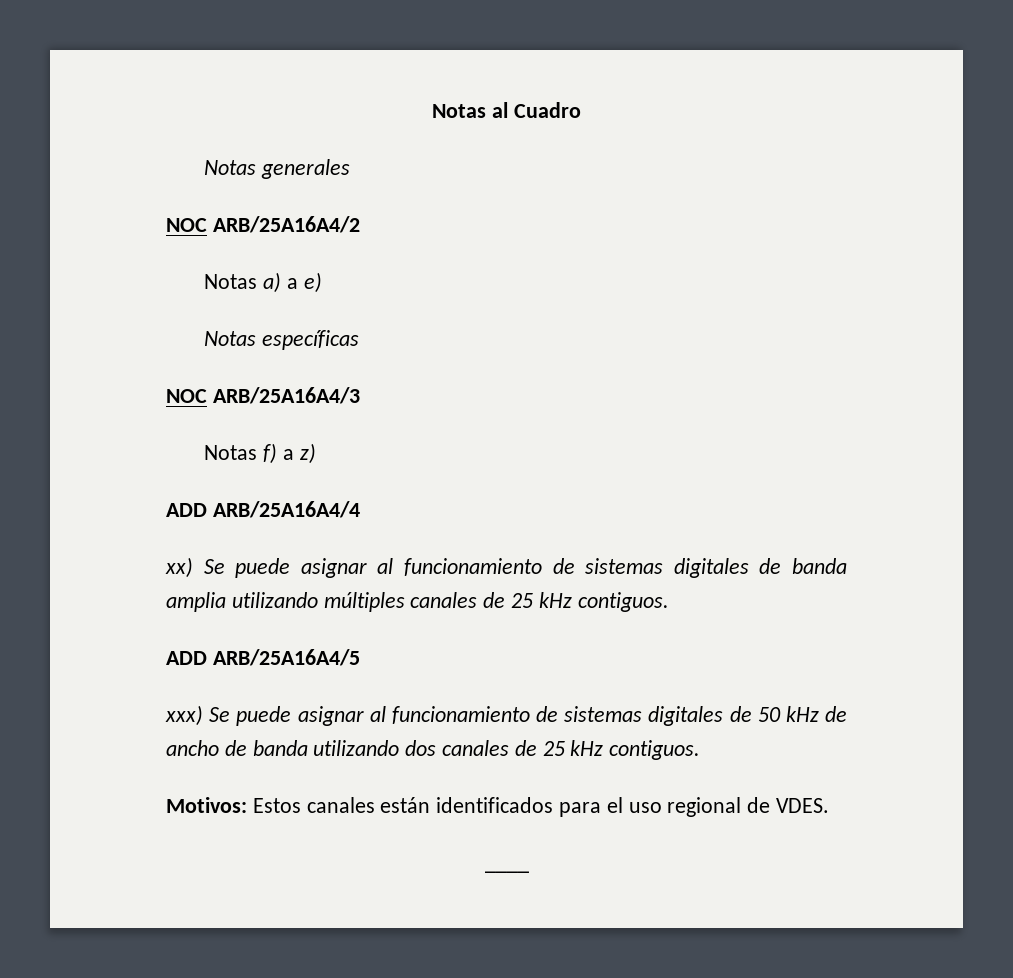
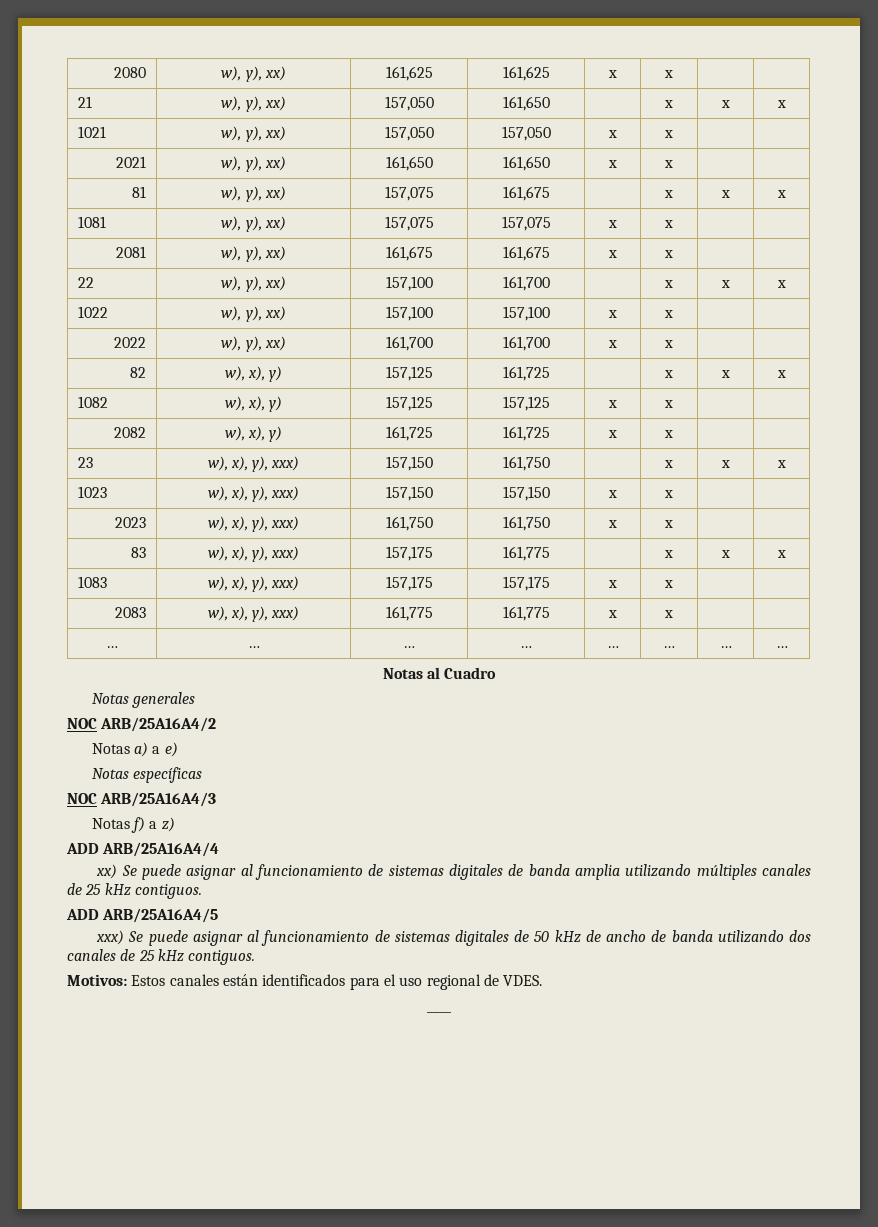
+ 2080 | w), y), xx) | 161,625 | 161,625 | x | x | |
+ 21 | w), y), xx) | 157,050 | 161,650 | | x | x | x
+ 1021 | w), y), xx) | 157,050 | 157,050 | x | x | |
+ 2021 | w), y), xx) | 161,650 | 161,650 | x | x | |
+ 81 | w), y), xx) | 157,075 | 161,675 | | x | x | x
+ 1081 | w), y), xx) | 157,075 | 157,075 | x | x | |
+ 2081 | w), y), xx) | 161,675 | 161,675 | x | x | |
+ 22 | w), y), xx) | 157,100 | 161,700 | | x | x | x
+ 1022 | w), y), xx) | 157,100 | 157,100 | x | x | |
+ 2022 | w), y), xx) | 161,700 | 161,700 | x | x | |
+ 82 | w), x), y) | 157,125 | 161,725 | | x | x | x
+ 1082 | w), x), y) | 157,125 | 157,125 | x | x | |
+ 2082 | w), x), y) | 161,725 | 161,725 | x | x | |
+ 23 | w), x), y), xxx) | 157,150 | 161,750 | | x | x | x
+ 1023 | w), x), y), xxx) | 157,150 | 157,150 | x | x | |
+ 2023 | w), x), y), xxx) | 161,750 | 161,750 | x | x | |
+ 83 | w), x), y), xxx) | 157,175 | 161,775 | | x | x | x
+ 1083 | w), x), y), xxx) | 157,175 | 157,175 | x | x | |
+ 2083 | w), x), y), xxx) | 161,775 | 161,775 | x | x | |
+ … | … | … | … | … | … | … | …

